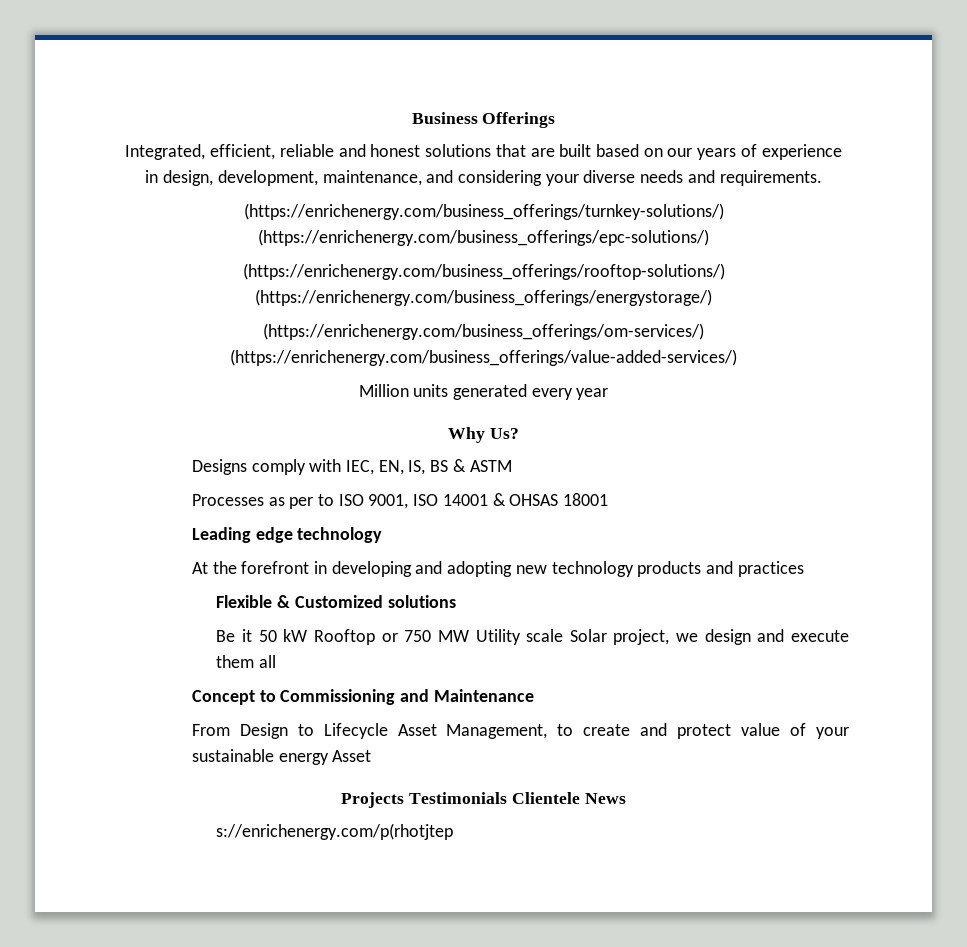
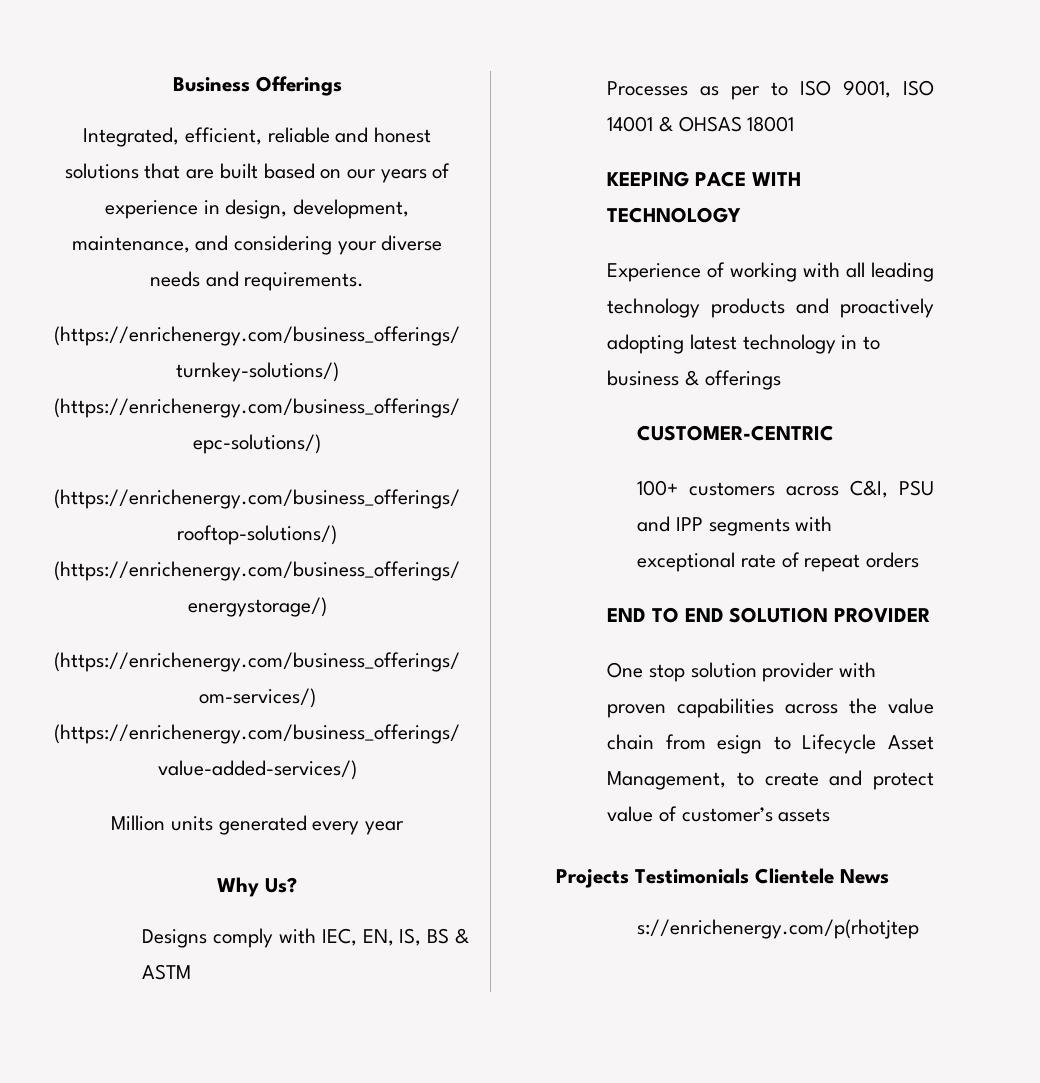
- Leading edge technology
- At the forefront in developing and adopting new technology products and practices
- Flexible & Customized solutions
- Be it 50 kW Rooftop or 750 MW Utility scale Solar project, we design and execute them all
- Concept to Commissioning and Maintenance
- From Design to Lifecycle Asset Management, to create and protect value of your sustainable energy Asset
+ KEEPING PACE WITH TECHNOLOGY
+ Experience of working with all leading technology products and proactively adopting latest technology in to business & offerings
+ CUSTOMER-CENTRIC
+ 100+ customers across C&I, PSU and IPP segments with exceptional rate of repeat orders
+ END TO END SOLUTION PROVIDER
+ One stop solution provider with proven capabilities across the value chain from esign to Lifecycle Asset Management, to create and protect value of customer’s assets

